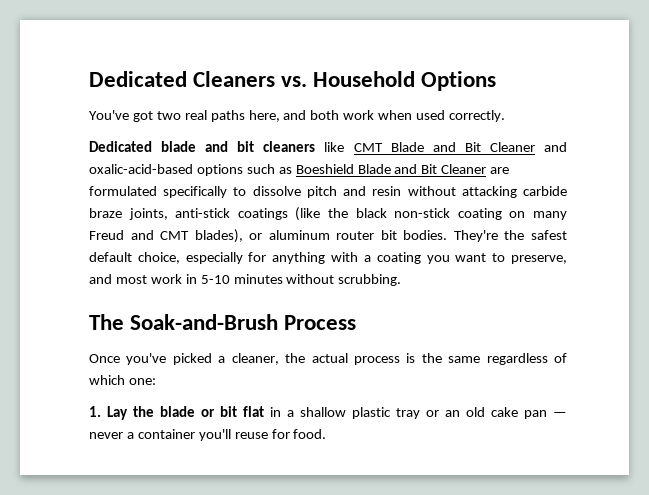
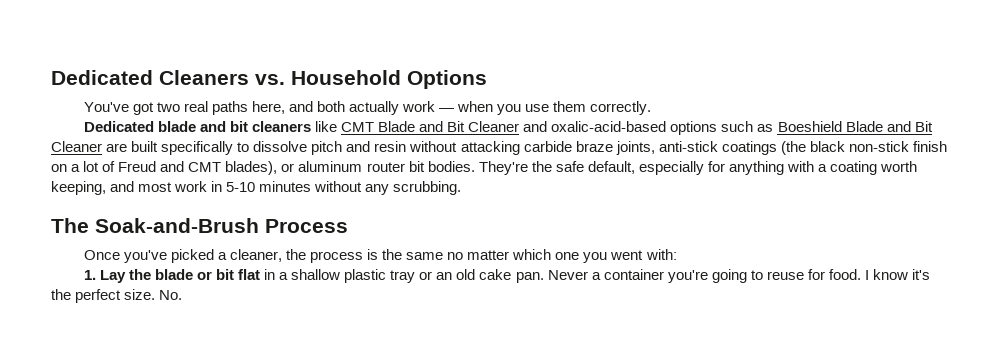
- You've got two real paths here, and both work when used correctly.
+ You've got two real paths here, and both actually work — when you use them correctly.
- Dedicated blade and bit cleaners like CMT Blade and Bit Cleaner and oxalic-acid-based options such as Boeshield Blade and Bit Cleaner are formulated specifically to dissolve pitch and resin without attacking carbide braze joints, anti-stick coatings (like the black non-stick coating on many Freud and CMT blades), or aluminum router bit bodies.
+ Dedicated blade and bit cleaners like CMT Blade and Bit Cleaner and oxalic-acid-based options such as Boeshield Blade and Bit Cleaner are built specifically to dissolve pitch and resin without attacking carbide braze joints, anti-stick coatings (the black non-stick finish on a lot of Freud and CMT blades), or aluminum router bit bodies.
- They're the safest default choice, especially for anything with a coating you want to preserve, and most work in 5-10 minutes without scrubbing.
+ They're the safe default, especially for anything with a coating worth keeping, and most work in 5-10 minutes without any scrubbing.
- Once you've picked a cleaner, the actual process is the same regardless of which one:
+ Once you've picked a cleaner, the process is the same no matter which one you went with:
- 1. Lay the blade or bit flat in a shallow plastic tray or an old cake pan — never a container you'll reuse for food.
+ 1. Lay the blade or bit flat in a shallow plastic tray or an old cake pan. Never a container you're going to reuse for food. I know it's the perfect size. No.

